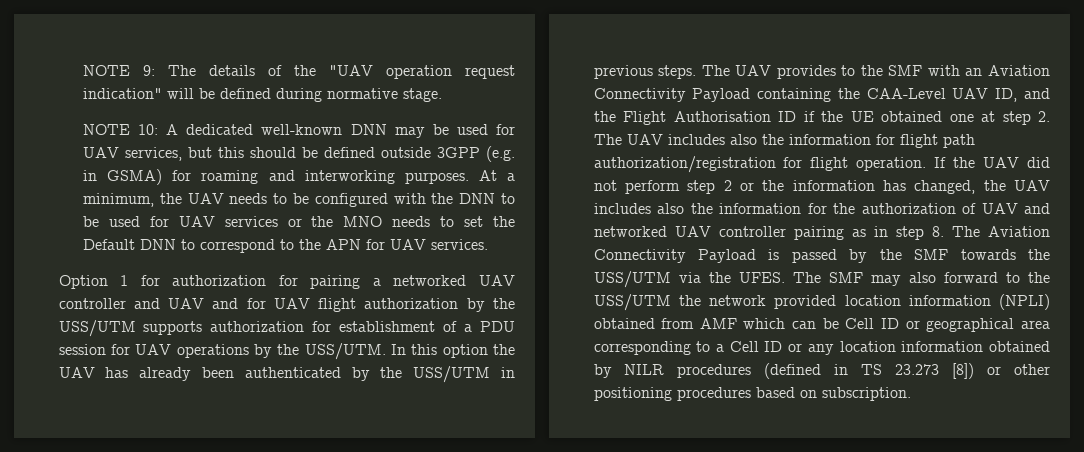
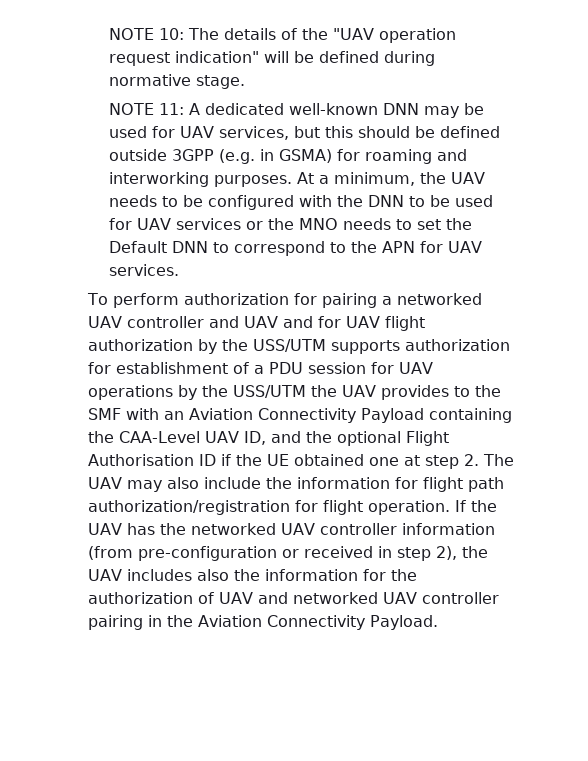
- NOTE 9: The details of the "UAV operation request indication" will be defined during normative stage.
+ NOTE 10: The details of the "UAV operation request indication" will be defined during normative stage.
- NOTE 10: A dedicated well-known DNN may be used for UAV services, but this should be defined outside 3GPP (e.g. in GSMA) for roaming and interworking purposes.
+ NOTE 11: A dedicated well-known DNN may be used for UAV services, but this should be defined outside 3GPP (e.g. in GSMA) for roaming and interworking purposes.
- Option 1 for authorization for pairing a networked UAV controller and UAV and for UAV flight authorization by the USS/UTM supports authorization for establishment of a PDU session for UAV operations by the USS/UTM. In this option the UAV has already been authenticated by the USS/UTM in previous steps. The UAV provides to the SMF with an Aviation Connectivity Payload containing the CAA-Level UAV ID, and the Flight Authorisation ID if the UE obtained one at step 2. The UAV includes also the information for flight path authorization/registration for flight operation.
+ To perform authorization for pairing a networked UAV controller and UAV and for UAV flight authorization by the USS/UTM supports authorization for establishment of a PDU session for UAV operations by the USS/UTM the UAV provides to the SMF with an Aviation Connectivity Payload containing the CAA-Level UAV ID, and the optional Flight Authorisation ID if the UE obtained one at step 2. The UAV may also include the information for flight path authorization/registration for flight operation.
- If the UAV did not perform step 2 or the information has changed, the UAV includes also the information for the authorization of UAV and networked UAV controller pairing as in step 8. The Aviation Connectivity Payload is passed by the SMF towards the USS/UTM via the UFES. The SMF may also forward to the USS/UTM the network provided location information (NPLI) obtained from AMF which can be Cell ID or geographical area corresponding to a Cell ID or any location information obtained by NILR procedures (defined in TS 23.273 [8]) or other positioning procedures based on subscription.
+ If the UAV has the networked UAV controller information (from pre-configuration or received in step 2), the UAV includes also the information for the authorization of UAV and networked UAV controller pairing in the Aviation Connectivity Payload.

